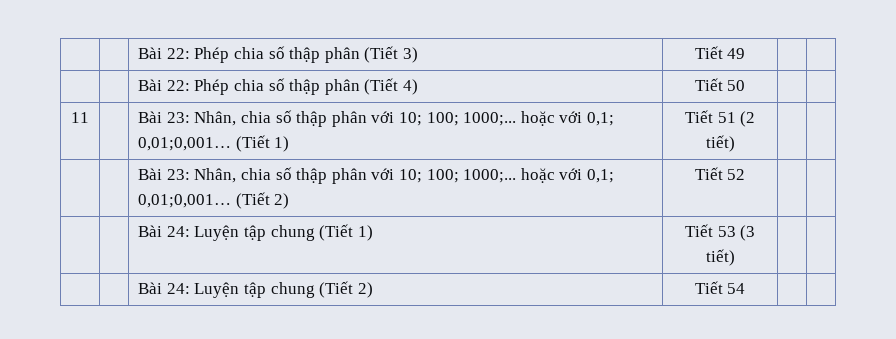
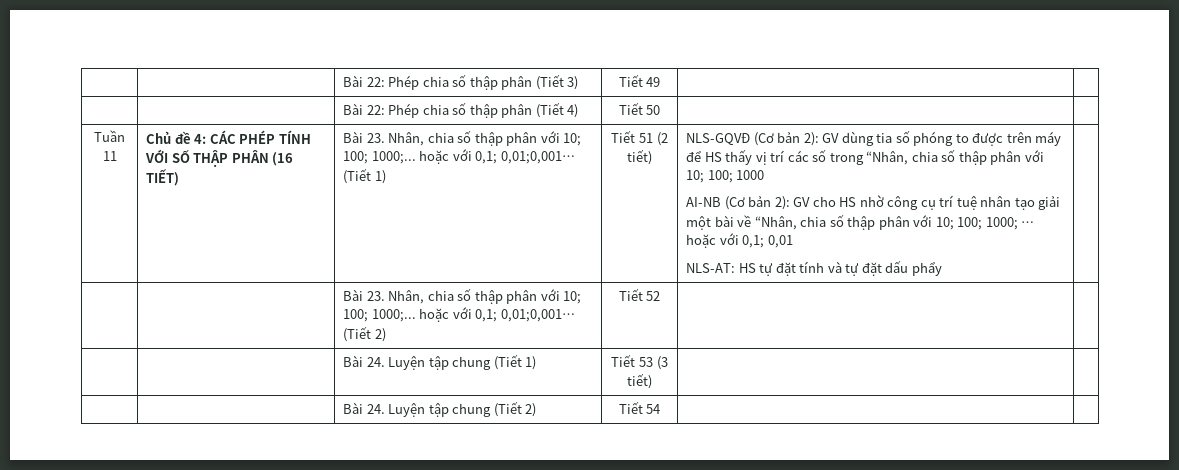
- 11 | | Bài 23: Nhân, chia số thập phân với 10; 100; 1000;... hoặc với 0,1; 0,01;0,001…
+ Tuần 11 | Chủ đề 4: CÁC PHÉP TÍNH VỚI SỐ THẬP PHÂN (16 TIẾT) | Bài 23. Nhân, chia số thập phân với 10; 100; 1000;... hoặc với 0,1; 0,01;0,001…
- | | Bài 23: Nhân, chia số thập phân với 10; 100; 1000;... hoặc với 0,1; 0,01;0,001… (Tiết 2) | Tiết 52 | |
+ NLS-GQVĐ (Cơ bản 2): GV dùng tia số phóng to được trên máy để HS thấy vị trí các số trong “Nhân, chia số thập phân với 10; 100; 1000
+ AI-NB (Cơ bản 2): GV cho HS nhờ công cụ trí tuệ nhân tạo giải một bài về “Nhân, chia số thập phân với 10; 100; 1000; … hoặc với 0,1; 0,01
+ NLS-AT: HS tự đặt tính và tự đặt dấu phẩy |
+ | | Bài 23. Nhân, chia số thập phân với 10; 100; 1000;... hoặc với 0,1; 0,01;0,001… (Tiết 2) | Tiết 52 | |
- | | Bài 24: Luyện tập chung (Tiết 1) | Tiết 53 (3 tiết) | |
+ | | Bài 24. Luyện tập chung (Tiết 1) | Tiết 53 (3 tiết) | |
- | | Bài 24: Luyện tập chung (Tiết 2) | Tiết 54 | |
+ | | Bài 24. Luyện tập chung (Tiết 2) | Tiết 54 | |

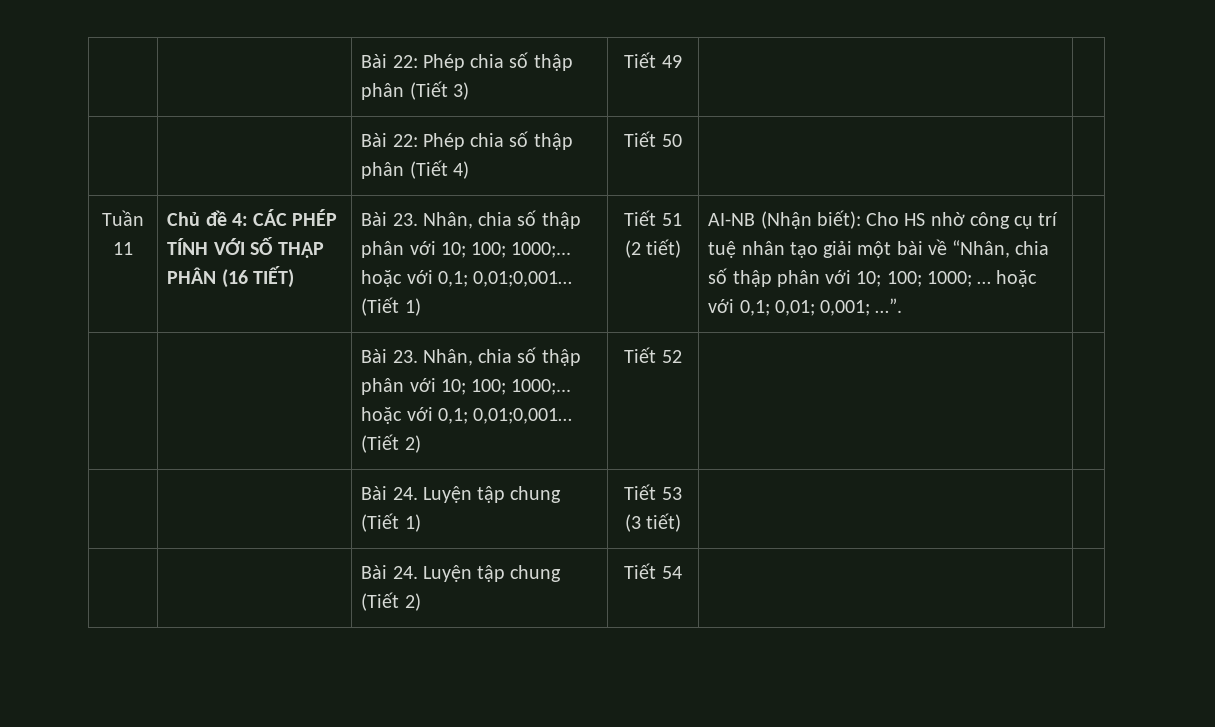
- NLS-GQVĐ (Cơ bản 2): GV dùng tia số phóng to được trên máy để HS thấy vị trí các số trong “Nhân, chia số thập phân với 10; 100; 1000
- AI-NB (Cơ bản 2): GV cho HS nhờ công cụ trí tuệ nhân tạo giải một bài về “Nhân, chia số thập phân với 10; 100; 1000; … hoặc với 0,1; 0,01
- NLS-AT: HS tự đặt tính và tự đặt dấu phẩy
+ AI-NB (Nhận biết): Cho HS nhờ công cụ trí tuệ nhân tạo giải một bài về “Nhân, chia số thập phân với 10; 100; 1000; … hoặc với 0,1; 0,01; 0,001; …”.

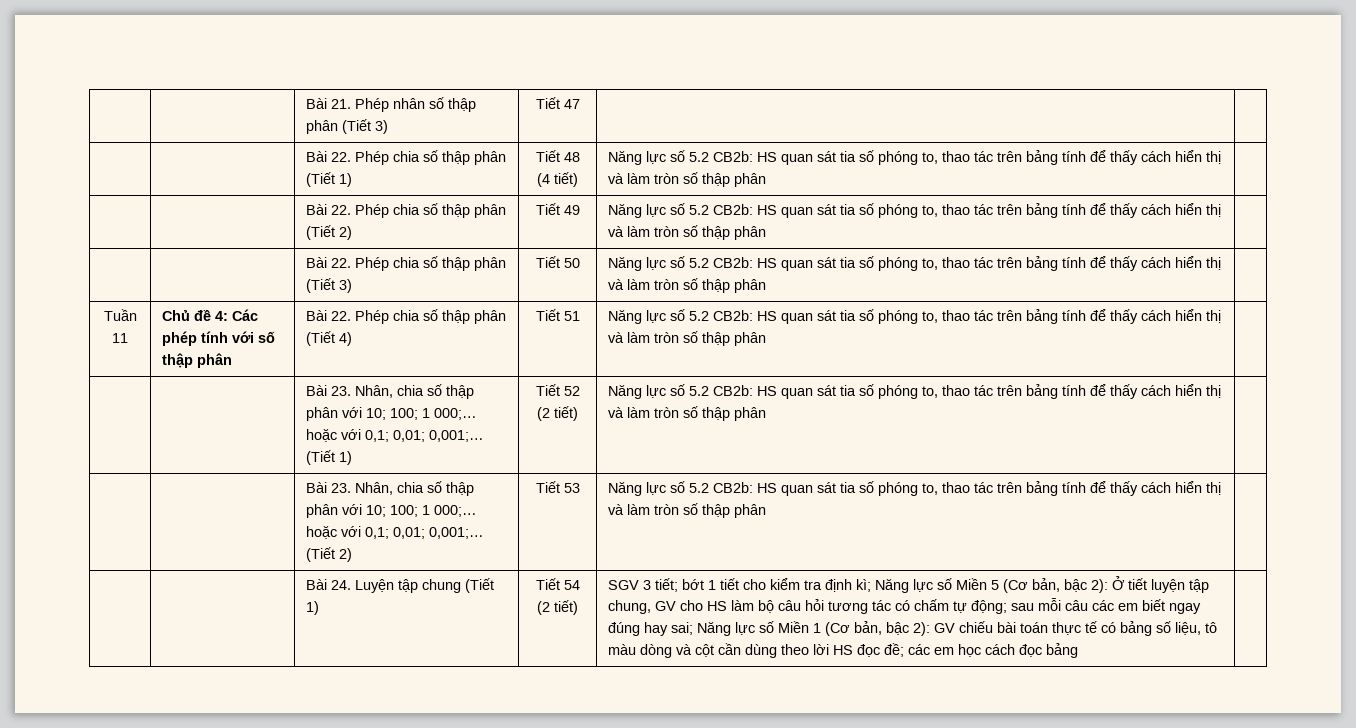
- | | Bài 22: Phép chia số thập phân (Tiết 3) | Tiết 49 | |
- | | Bài 22: Phép chia số thập phân (Tiết 4) | Tiết 50 | |
- Tuần 11 | Chủ đề 4: CÁC PHÉP TÍNH VỚI SỐ THẬP PHÂN (16 TIẾT) | Bài 23. Nhân, chia số thập phân với 10; 100; 1000;... hoặc với 0,1; 0,01;0,001… (Tiết 1) | Tiết 51 (2 tiết) | AI-NB (Nhận biết): Cho HS nhờ công cụ trí tuệ nhân tạo giải một bài về “Nhân, chia số thập phân với 10; 100; 1000; … hoặc với 0,1; 0,01; 0,001; …”.
+ | | Bài 21. Phép nhân số thập phân (Tiết 3) | Tiết 47 | |
+ | | Bài 22. Phép chia số thập phân (Tiết 1) | Tiết 48 (4 tiết) | Năng lực số 5.2 CB2b: HS quan sát tia số phóng to, thao tác trên bảng tính để thấy cách hiển thị và làm tròn số thập phân |
+ | | Bài 22. Phép chia số thập phân (Tiết 2) | Tiết 49 | Năng lực số 5.2 CB2b: HS quan sát tia số phóng to, thao tác trên bảng tính để thấy cách hiển thị và làm tròn số thập phân |
+ | | Bài 22. Phép chia số thập phân (Tiết 3) | Tiết 50 | Năng lực số 5.2 CB2b: HS quan sát tia số phóng to, thao tác trên bảng tính để thấy cách hiển thị và làm tròn số thập phân |
+ Tuần 11 | Chủ đề 4: Các phép tính với số thập phân | Bài 22. Phép chia số thập phân (Tiết 4) | Tiết 51 | Năng lực số 5.2 CB2b: HS quan sát tia số phóng to, thao tác trên bảng tính để thấy cách hiển thị và làm tròn số thập phân
- Bài 23. Nhân, chia số thập phân với 10; 100; 1000;... hoặc với 0,1; 0,01;0,001… (Tiết 2) | Tiết 52
+ Bài 23. Nhân, chia số thập phân với 10; 100; 1 000;… hoặc với 0,1; 0,01; 0,001;… (Tiết 1) | Tiết 52 (2 tiết) | Năng lực số 5.2 CB2b: HS quan sát tia số phóng to, thao tác trên bảng tính để thấy cách hiển thị và làm tròn số thập phân |
+ | | Bài 23. Nhân, chia số thập phân với 10; 100; 1 000;… hoặc với 0,1; 0,01; 0,001;… (Tiết 2) | Tiết 53 | Năng lực số 5.2 CB2b: HS quan sát tia số phóng to, thao tác trên bảng tính để thấy cách hiển thị và làm tròn số thập phân
- Tiết 53 (3 tiết) | |
- | | Bài 24. Luyện tập chung (Tiết 2) | Tiết 54 | |
+ Tiết 54 (2 tiết) | SGV 3 tiết; bớt 1 tiết cho kiểm tra định kì; Năng lực số Miền 5 (Cơ bản, bậc 2): Ở tiết luyện tập chung, GV cho HS làm bộ câu hỏi tương tác có chấm tự động; sau mỗi câu các em biết ngay đúng hay sai; Năng lực số Miền 1 (Cơ bản, bậc 2): GV chiếu bài toán thực tế có bảng số liệu, tô màu dòng và cột cần dùng theo lời HS đọc đề; các em học cách đọc bảng

